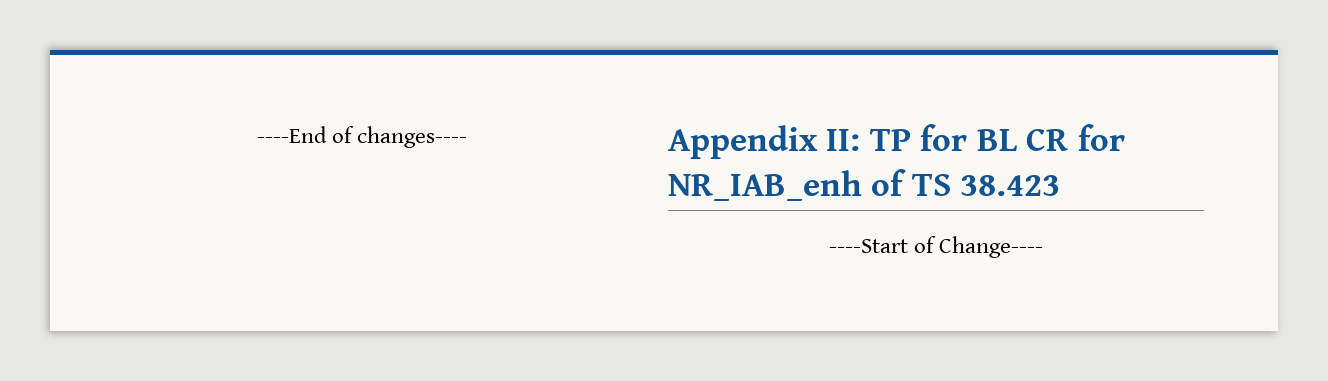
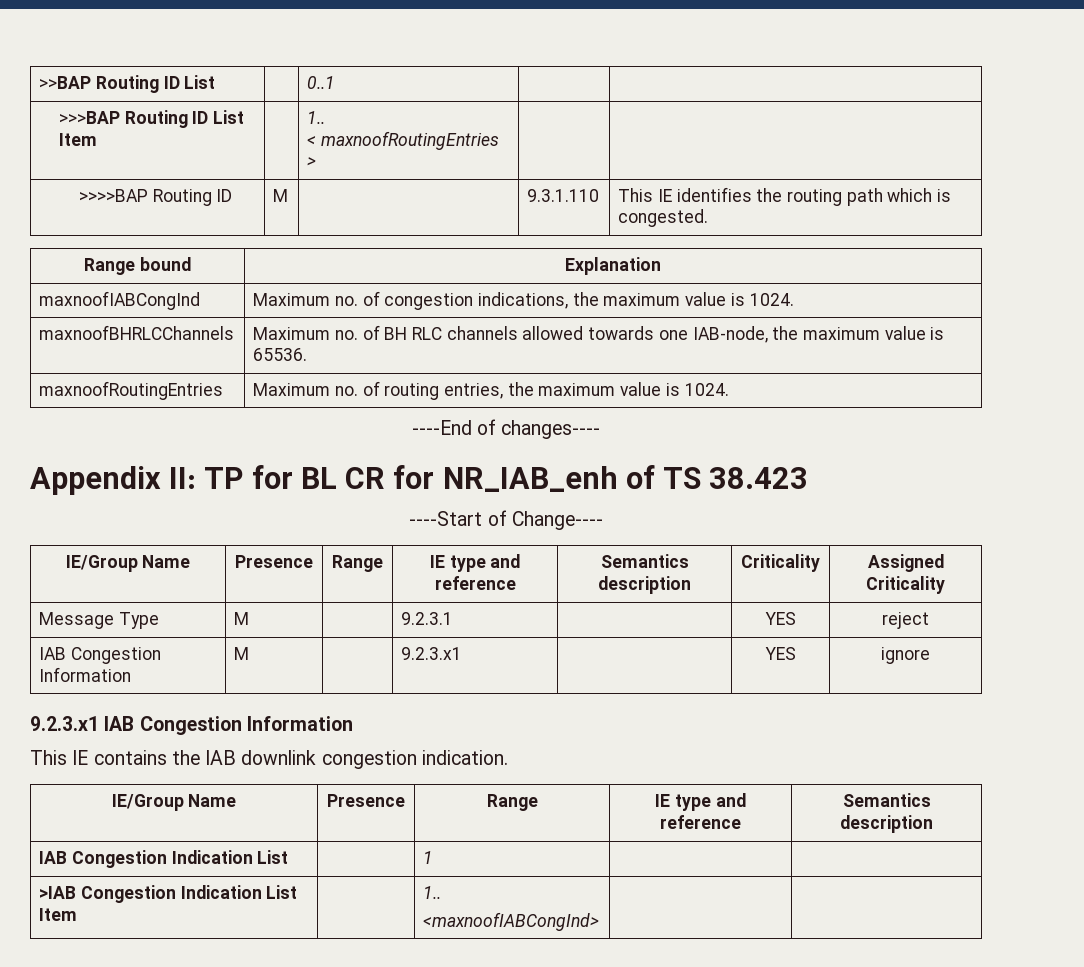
+ >>BAP Routing ID List | | 0..1 | |
+ >>>BAP Routing ID List Item | | 1..
+ < maxnoofRoutingEntries > | |
+ >>>>BAP Routing ID | M | | 9.3.1.110 | This IE identifies the routing path which is congested.
+ Range bound | Explanation
+ maxnoofIABCongInd | Maximum no. of congestion indications, the maximum value is 1024.
+ maxnoofBHRLCChannels | Maximum no. of BH RLC channels allowed towards one IAB-node, the maximum value is 65536.
+ maxnoofRoutingEntries | Maximum no. of routing entries, the maximum value is 1024.
+ IE/Group Name | Presence | Range | IE type and reference | Semantics description | Criticality | Assigned Criticality
+ Message Type | M | | 9.2.3.1 | | YES | reject
+ IAB Congestion Information | M | | 9.2.3.x1 | | YES | ignore
+ 9.2.3.x1 IAB Congestion Information
+ This IE contains the IAB downlink congestion indication.
+ IE/Group Name | Presence | Range | IE type and reference | Semantics description
+ IAB Congestion Indication List | | 1 | |
+ >IAB Congestion Indication List Item | | 1..
+ <maxnoofIABCongInd> | |

